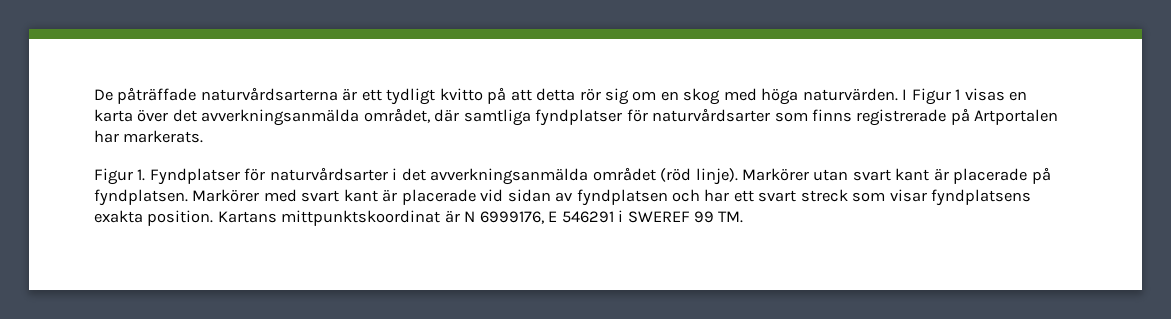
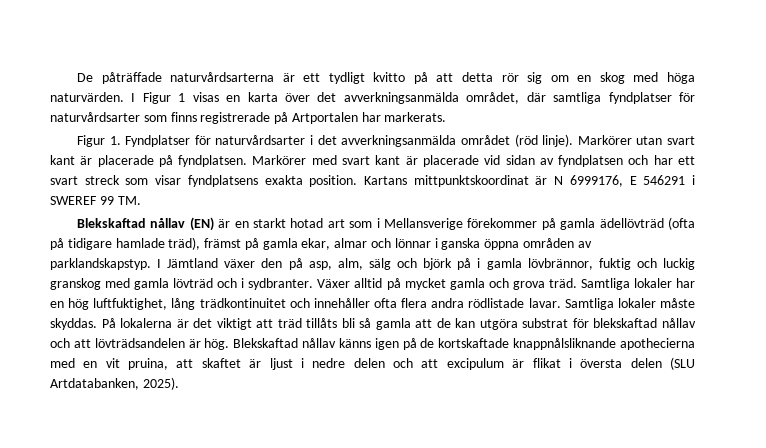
+ Blekskaftad nållav (EN) är en starkt hotad art som i Mellansverige förekommer på gamla ädellövträd (ofta på tidigare hamlade träd), främst på gamla ekar, almar och lönnar i ganska öppna områden av parklandskapstyp. I Jämtland växer den på asp, alm, sälg och björk på i gamla lövbrännor, fuktig och luckig granskog med gamla lövträd och i sydbranter. Växer alltid på mycket gamla och grova träd. Samtliga lokaler har en hög luftfuktighet, lång trädkontinuitet och innehåller ofta flera andra rödlistade lavar. Samtliga lokaler måste skyddas. På lokalerna är det viktigt att träd tillåts bli så gamla att de kan utgöra substrat för blekskaftad nållav och att lövträdsandelen är hög. Blekskaftad nållav känns igen på de kortskaftade knappnålsliknande apothecierna med en vit pruina, att skaftet är ljust i nedre delen och att excipulum är flikat i översta delen (SLU Artdatabanken, 2025).

